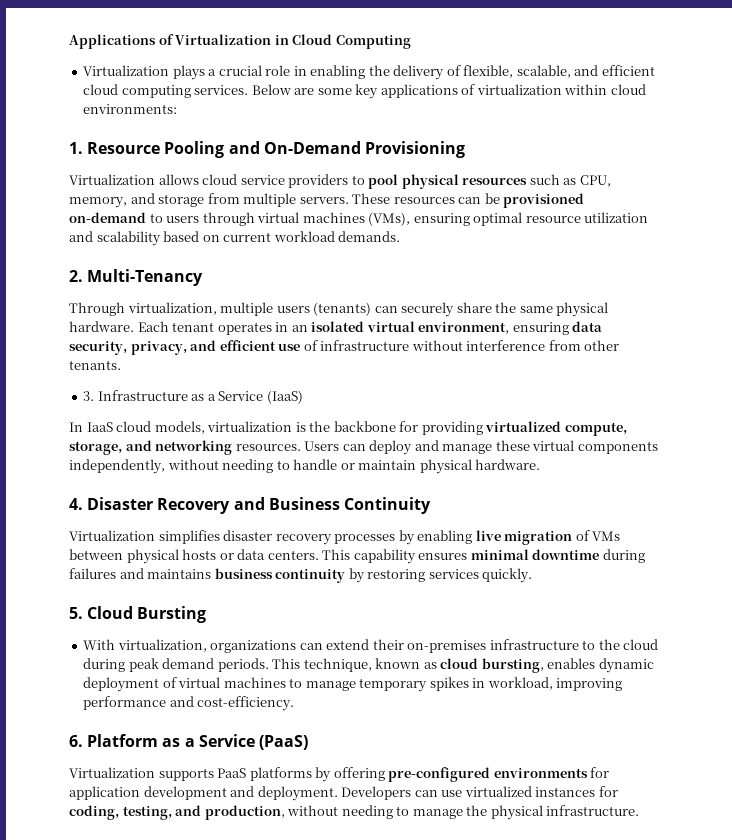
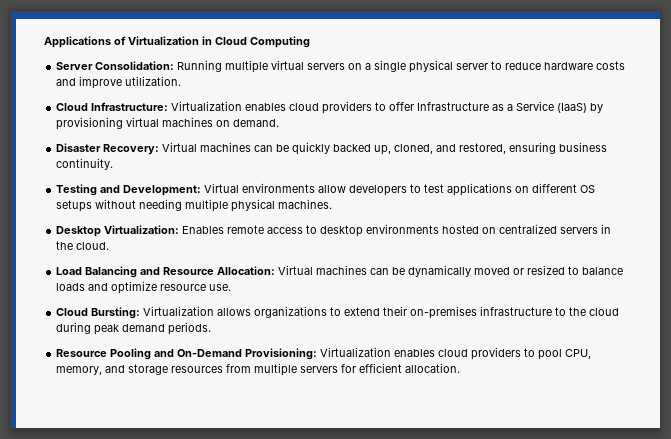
- Virtualization plays a crucial role in enabling the delivery of flexible, scalable, and efficient cloud computing services. Below are some key applications of virtualization within cloud environments:
- 1. Resource Pooling and On-Demand Provisioning
- Virtualization allows cloud service providers to pool physical resources such as CPU, memory, and storage from multiple servers. These resources can be provisioned on-demand to users through virtual machines (VMs), ensuring optimal resource utilization and scalability based on current workload demands.
- 2. Multi-Tenancy
- Through virtualization, multiple users (tenants) can securely share the same physical hardware. Each tenant operates in an isolated virtual environment, ensuring data security, privacy, and efficient use of infrastructure without interference from other tenants.
- 3. Infrastructure as a Service (IaaS)
- In IaaS cloud models, virtualization is the backbone for providing virtualized compute, storage, and networking resources. Users can deploy and manage these virtual components independently, without needing to handle or maintain physical hardware.
- 4. Disaster Recovery and Business Continuity
- Virtualization simplifies disaster recovery processes by enabling live migration of VMs between physical hosts or data centers. This capability ensures minimal downtime during failures and maintains business continuity by restoring services quickly.
- 5. Cloud Bursting
- With virtualization, organizations can extend their on-premises infrastructure to the cloud during peak demand periods. This technique, known as cloud bursting, enables dynamic deployment of virtual machines to manage temporary spikes in workload, improving performance and cost-efficiency.
- 6. Platform as a Service (PaaS)
- Virtualization supports PaaS platforms by offering pre-configured environments for application development and deployment. Developers can use virtualized instances for coding, testing, and production, without needing to manage the physical infrastructure.
+ Server Consolidation: Running multiple virtual servers on a single physical server to reduce hardware costs and improve utilization.
+ Cloud Infrastructure: Virtualization enables cloud providers to offer Infrastructure as a Service (IaaS) by provisioning virtual machines on demand.
+ Disaster Recovery: Virtual machines can be quickly backed up, cloned, and restored, ensuring business continuity.
+ Testing and Development: Virtual environments allow developers to test applications on different OS setups without needing multiple physical machines.
+ Desktop Virtualization: Enables remote access to desktop environments hosted on centralized servers in the cloud.
+ Load Balancing and Resource Allocation: Virtual machines can be dynamically moved or resized to balance loads and optimize resource use.
+ Cloud Bursting: Virtualization allows organizations to extend their on-premises infrastructure to the cloud during peak demand periods.
+ Resource Pooling and On-Demand Provisioning: Virtualization enables cloud providers to pool CPU, memory, and storage resources from multiple servers for efficient allocation.

